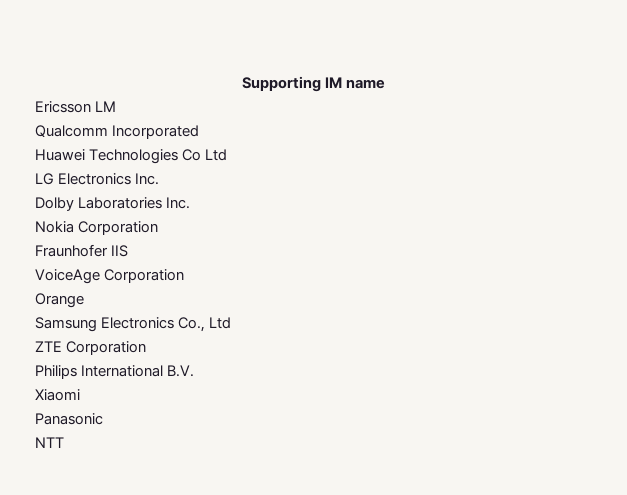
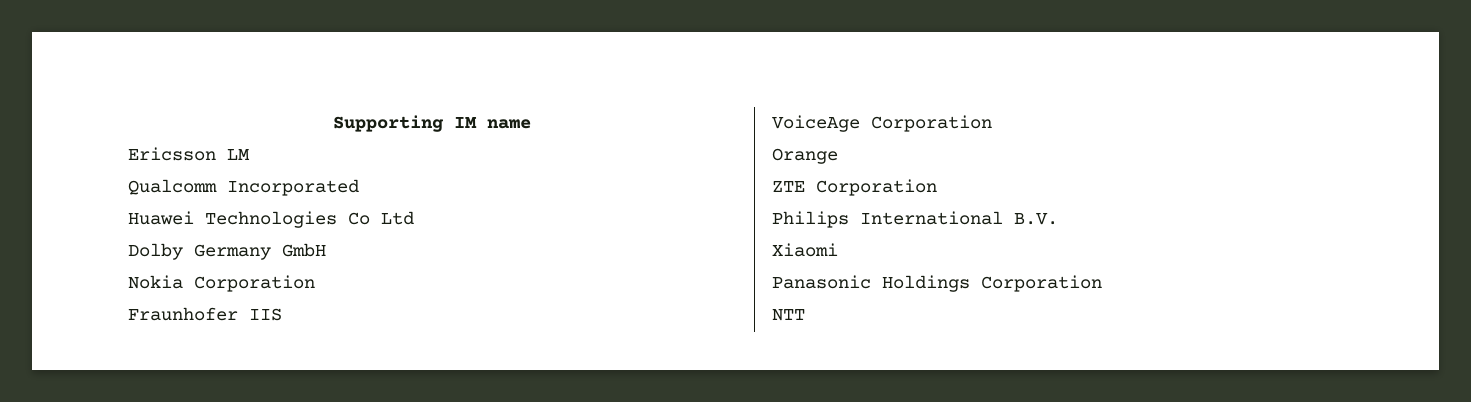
- LG Electronics Inc.
- Dolby Laboratories Inc.
+ Dolby Germany GmbH
- Samsung Electronics Co., Ltd
- Panasonic
+ Panasonic Holdings Corporation

